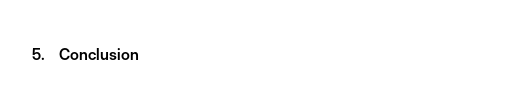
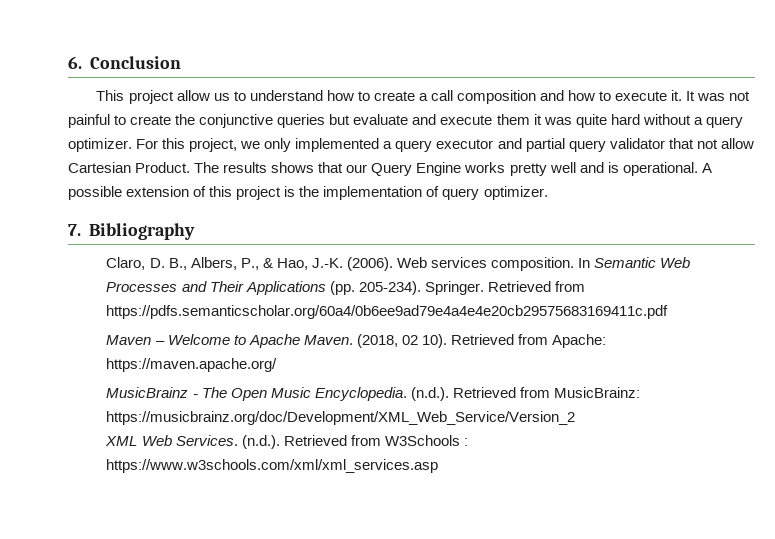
- 5. Conclusion
+ 6. Conclusion
+ This project allow us to understand how to create a call composition and how to execute it. It was not painful to create the conjunctive queries but evaluate and execute them it was quite hard without a query optimizer. For this project, we only implemented a query executor and partial query validator that not allow Cartesian Product. The results shows that our Query Engine works pretty well and is operational. A possible extension of this project is the implementation of query optimizer.
+ 7. Bibliography
+ Claro, D. B., Albers, P., & Hao, J.-K. (2006). Web services composition. In Semantic Web Processes and Their Applications (pp. 205-234). Springer. Retrieved from https://pdfs.semanticscholar.org/60a4/0b6ee9ad79e4a4e4e20cb29575683169411c.pdf
+ Maven – Welcome to Apache Maven. (2018, 02 10). Retrieved from Apache: https://maven.apache.org/
+ MusicBrainz - The Open Music Encyclopedia. (n.d.). Retrieved from MusicBrainz: https://musicbrainz.org/doc/Development/XML_Web_Service/Version_2
+ XML Web Services. (n.d.). Retrieved from W3Schools : https://www.w3schools.com/xml/xml_services.asp

